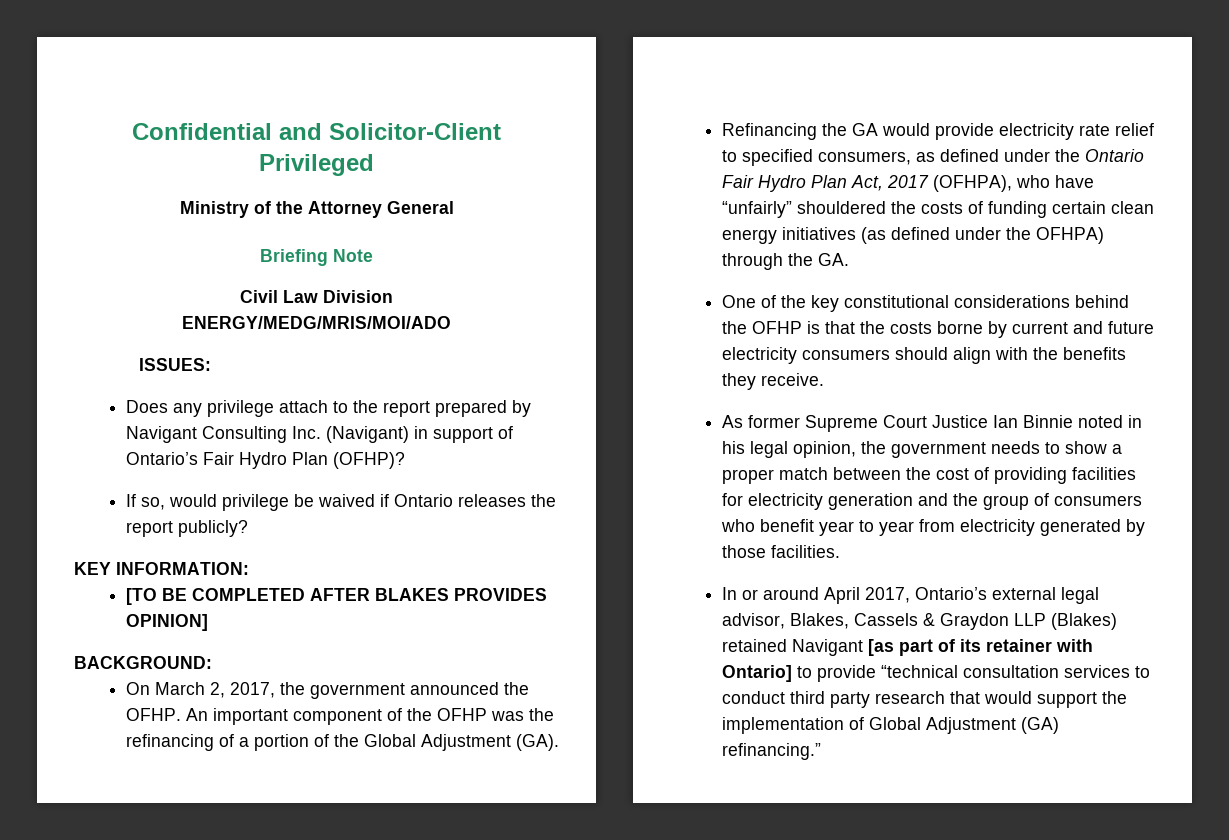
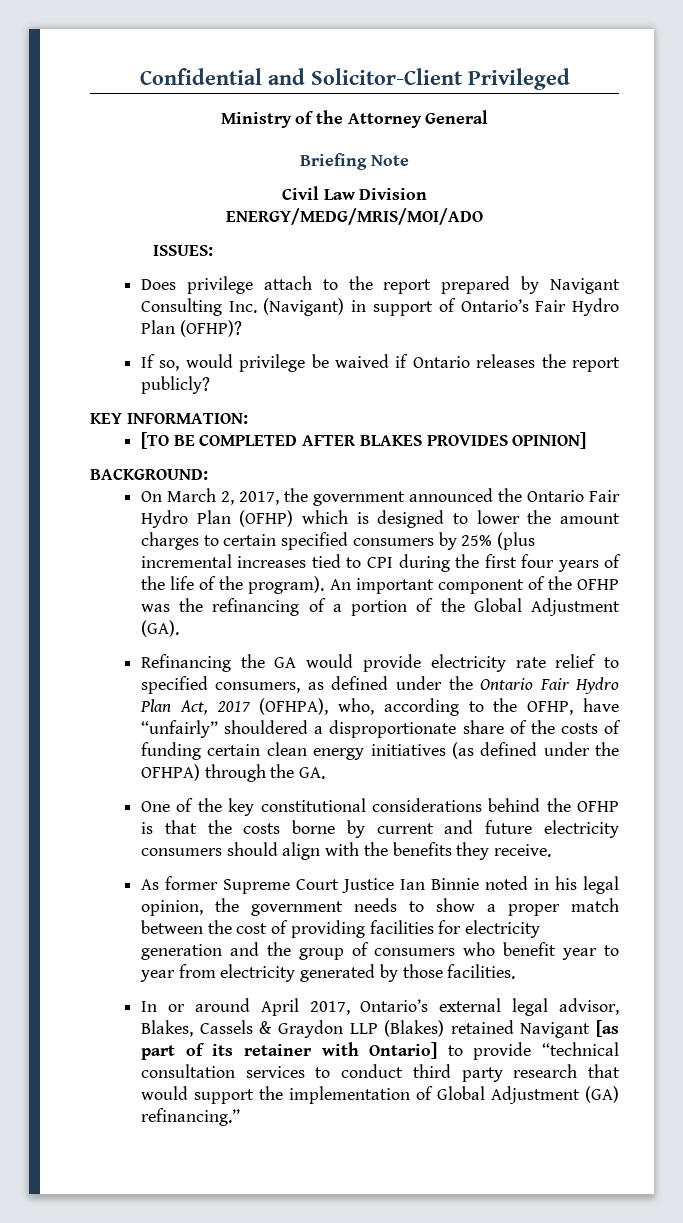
- Does any privilege attach to the report prepared by Navigant Consulting Inc. (Navigant) in support of Ontario’s Fair Hydro Plan (OFHP)?
+ Does privilege attach to the report prepared by Navigant Consulting Inc. (Navigant) in support of Ontario’s Fair Hydro Plan (OFHP)?
- On March 2, 2017, the government announced the OFHP.
+ On March 2, 2017, the government announced the Ontario Fair Hydro Plan (OFHP) which is designed to lower the amount charges to certain specified consumers by 25% (plus incremental increases tied to CPI during the first four years of the life of the program).
- Refinancing the GA would provide electricity rate relief to specified consumers, as defined under the Ontario Fair Hydro Plan Act, 2017 (OFHPA), who have “unfairly” shouldered the costs of funding certain clean energy initiatives (as defined under the OFHPA) through the GA.
+ Refinancing the GA would provide electricity rate relief to specified consumers, as defined under the Ontario Fair Hydro Plan Act, 2017 (OFHPA), who, according to the OFHP, have “unfairly” shouldered a disproportionate share of the costs of funding certain clean energy initiatives (as defined under the OFHPA) through the GA.

